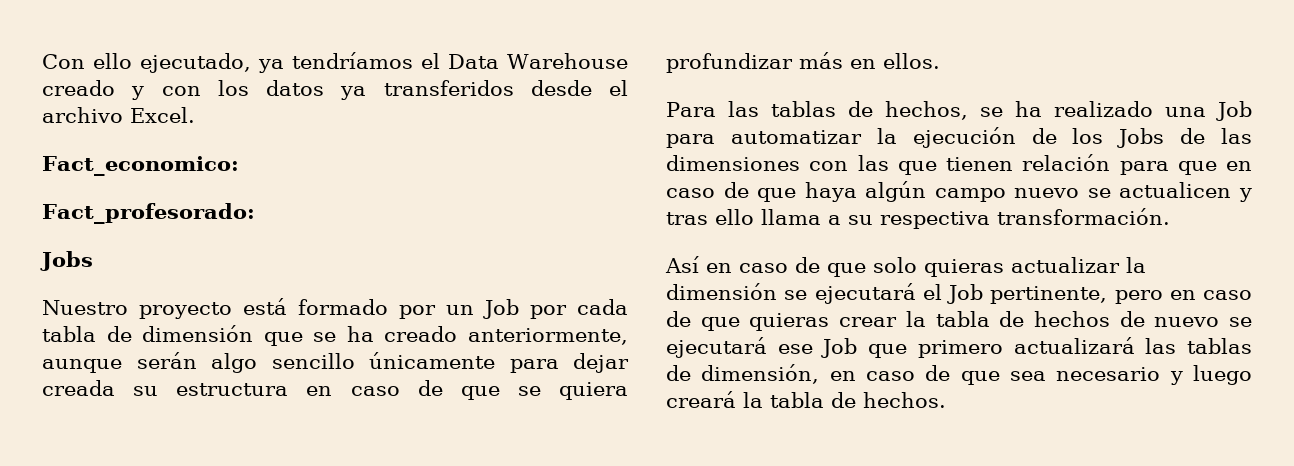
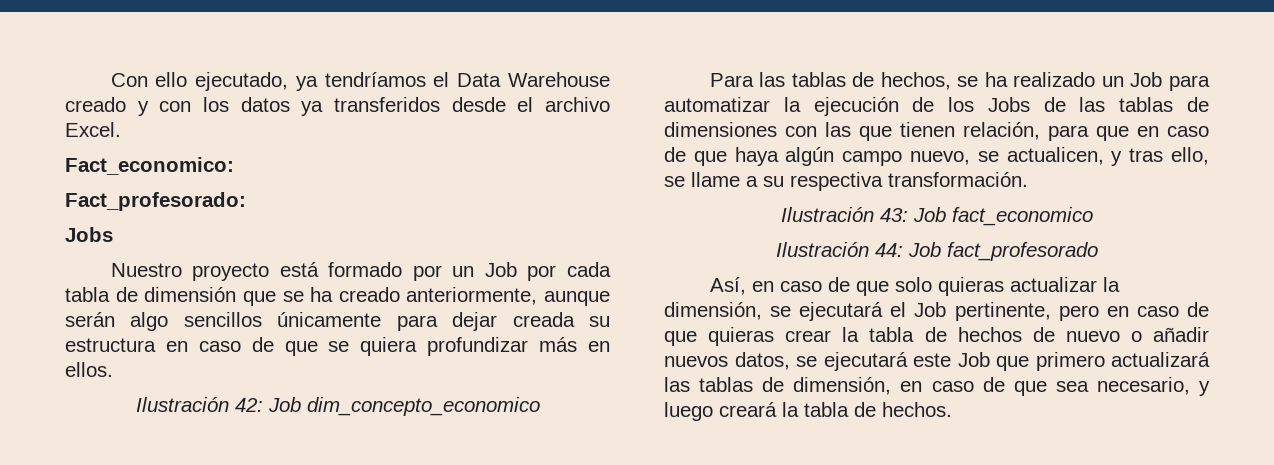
- Nuestro proyecto está formado por un Job por cada tabla de dimensión que se ha creado anteriormente, aunque serán algo sencillo únicamente para dejar creada su estructura en caso de que se quiera profundizar más en ellos.
+ Nuestro proyecto está formado por un Job por cada tabla de dimensión que se ha creado anteriormente, aunque serán algo sencillos únicamente para dejar creada su estructura en caso de que se quiera profundizar más en ellos.
+ Ilustración 42: Job dim_concepto_economico
- Para las tablas de hechos, se ha realizado una Job para automatizar la ejecución de los Jobs de las dimensiones con las que tienen relación para que en caso de que haya algún campo nuevo se actualicen y tras ello llama a su respectiva transformación.
- Así en caso de que solo quieras actualizar la dimensión se ejecutará el Job pertinente, pero en caso de que quieras crear la tabla de hechos de nuevo se ejecutará ese Job que primero actualizará las tablas de dimensión, en caso de que sea necesario y luego creará la tabla de hechos.
+ Para las tablas de hechos, se ha realizado un Job para automatizar la ejecución de los Jobs de las tablas de dimensiones con las que tienen relación, para que en caso de que haya algún campo nuevo, se actualicen, y tras ello, se llame a su respectiva transformación.
+ Ilustración 43: Job fact_economico
+ Ilustración 44: Job fact_profesorado
+ Así, en caso de que solo quieras actualizar la dimensión, se ejecutará el Job pertinente, pero en caso de que quieras crear la tabla de hechos de nuevo o añadir nuevos datos, se ejecutará este Job que primero actualizará las tablas de dimensión, en caso de que sea necesario, y luego creará la tabla de hechos.

